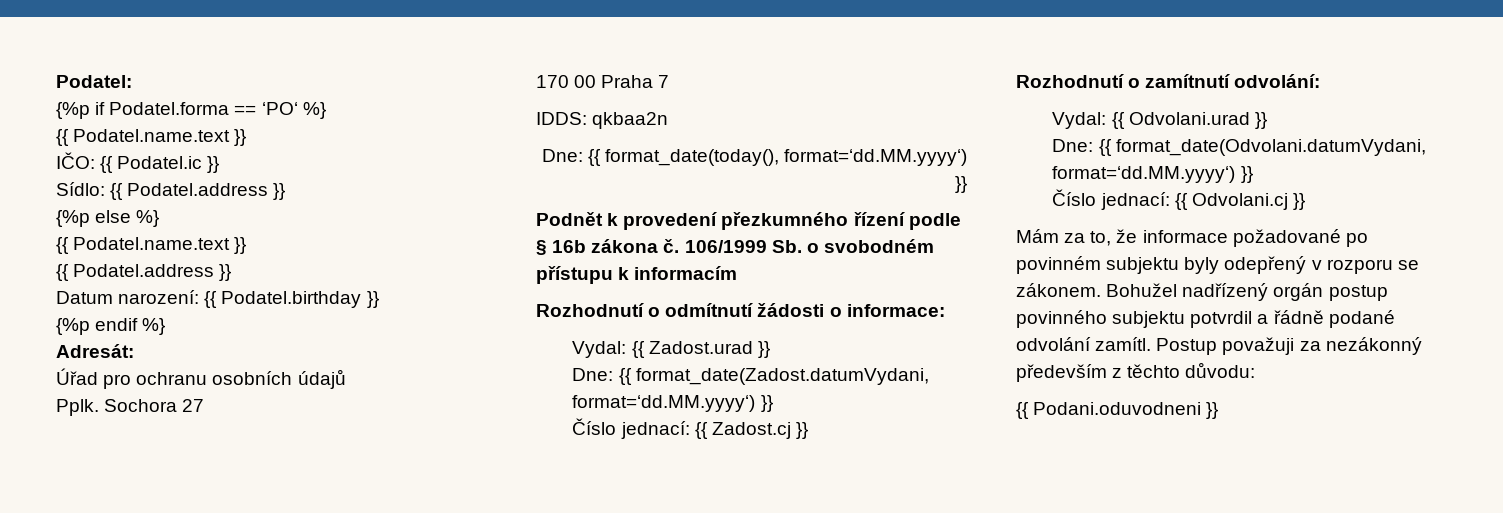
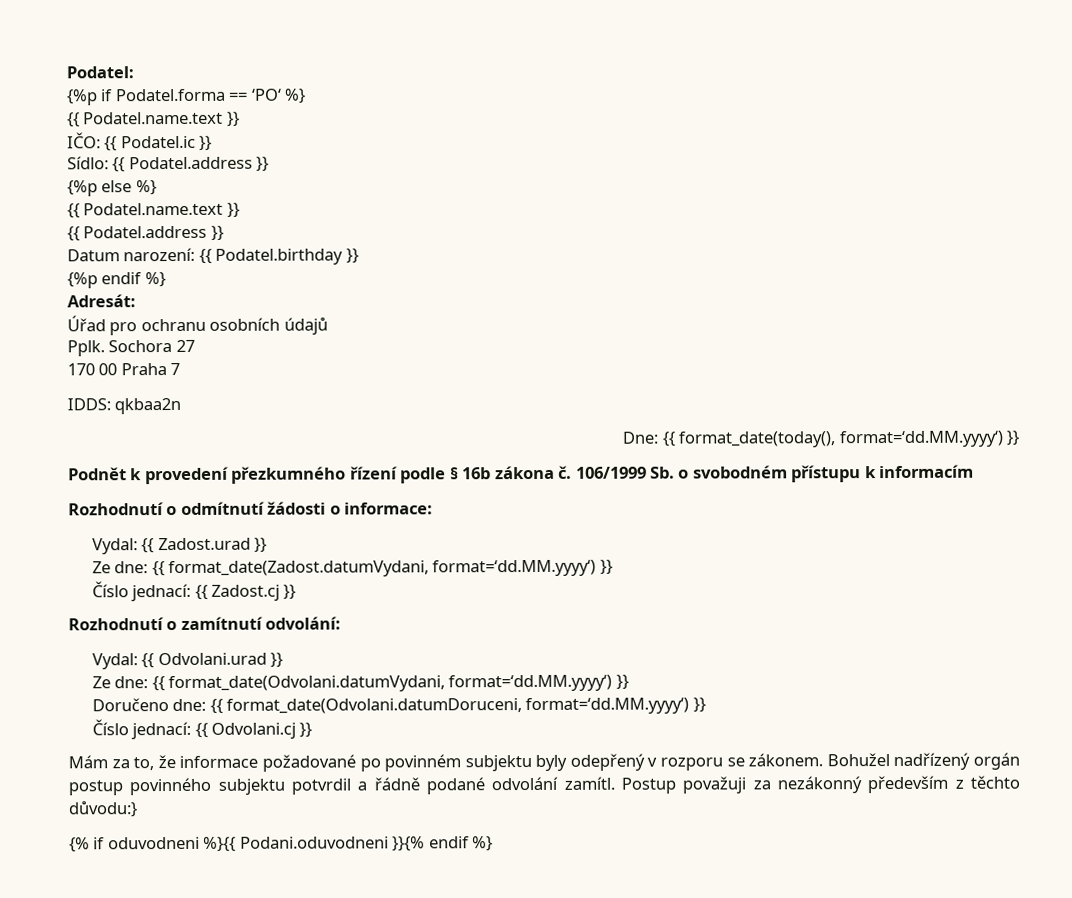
- Dne: {{ format_date(Zadost.datumVydani, format=‘dd.MM.yyyy‘) }}
+ Ze dne: {{ format_date(Zadost.datumVydani, format=‘dd.MM.yyyy‘) }}
- Dne: {{ format_date(Odvolani.datumVydani, format=‘dd.MM.yyyy‘) }}
+ Ze dne: {{ format_date(Odvolani.datumVydani, format=‘dd.MM.yyyy‘) }}
+ Doručeno dne: {{ format_date(Odvolani.datumDoruceni, format=‘dd.MM.yyyy‘) }}
- Postup považuji za nezákonný především z těchto důvodu:
- {{ Podani.oduvodneni }}
+ Postup považuji za nezákonný především z těchto důvodu:}
+ {% if oduvodneni %}{{ Podani.oduvodneni }}{% endif %}

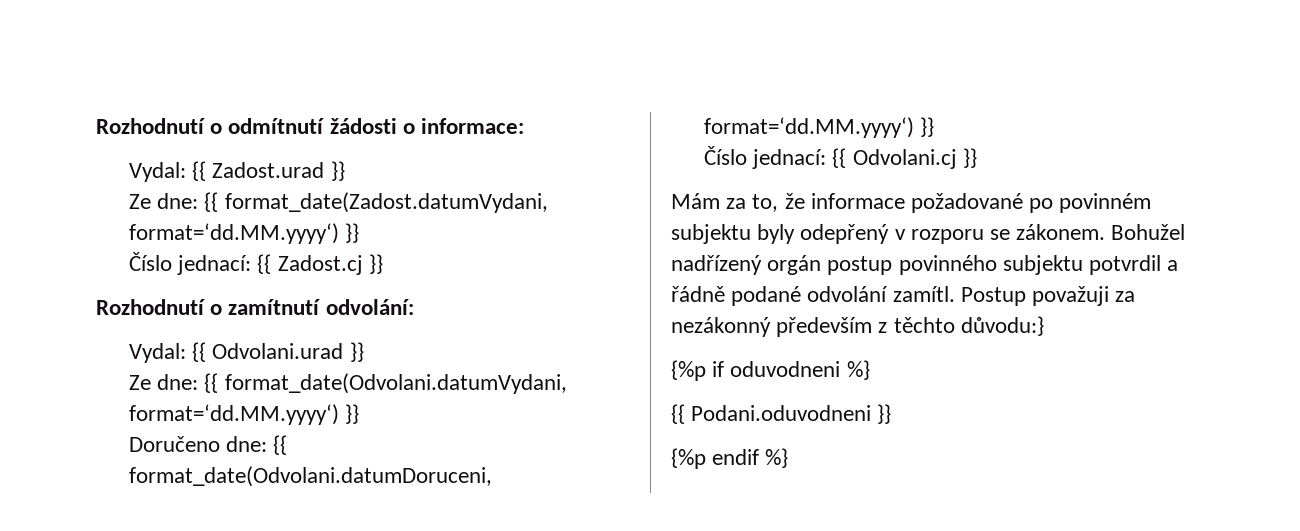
- Podatel:
- {%p if Podatel.forma == ‘PO‘ %}
- {{ Podatel.name.text }}
- IČO: {{ Podatel.ic }}
- Sídlo: {{ Podatel.address }}
- {%p else %}
- {{ Podatel.name.text }}
- {{ Podatel.address }}
- Datum narození: {{ Podatel.birthday }}
- {%p endif %}
- Adresát:
- Úřad pro ochranu osobních údajů
- Pplk. Sochora 27
- 170 00 Praha 7
- IDDS: qkbaa2n
- Dne: {{ format_date(today(), format=‘dd.MM.yyyy‘) }}
- Podnět k provedení přezkumného řízení podle § 16b zákona č. 106/1999 Sb. o svobodném přístupu k informacím
- {% if oduvodneni %}{{ Podani.oduvodneni }}{% endif %}
+ {%p if oduvodneni %}
+ {{ Podani.oduvodneni }}
+ {%p endif %}

